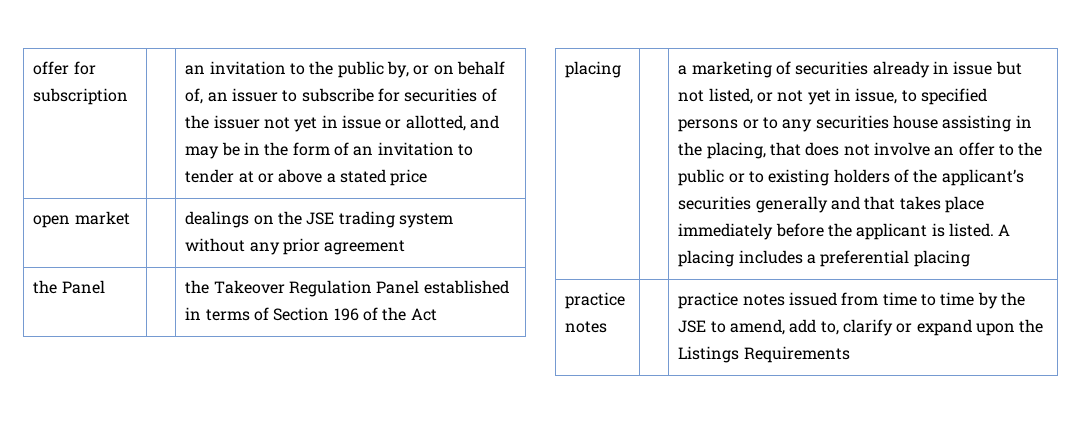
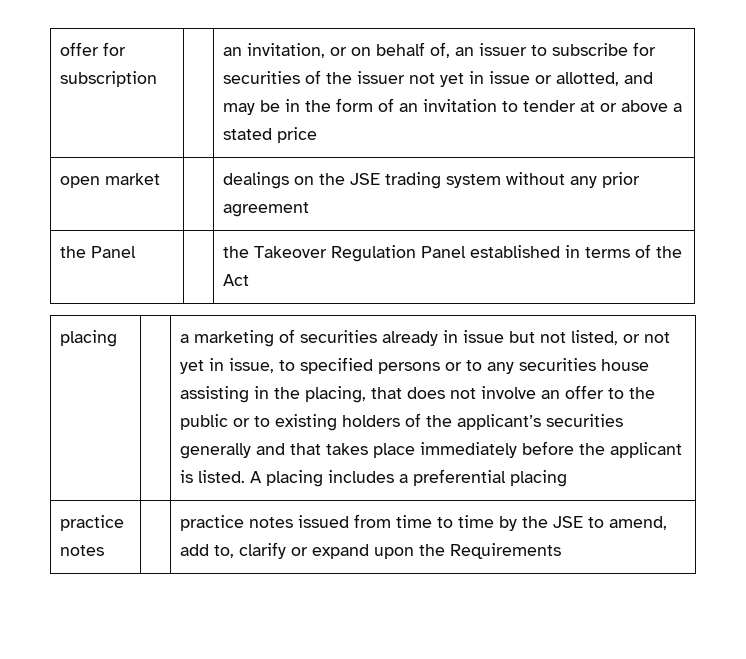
- an invitation to the public by, or on behalf of, an issuer to subscribe for securities of the issuer not yet in issue or allotted, and may be in the form of an invitation to tender at or above a stated price
+ an invitation, or on behalf of, an issuer to subscribe for securities of the issuer not yet in issue or allotted, and may be in the form of an invitation to tender at or above a stated price
- the Panel | | the Takeover Regulation Panel established in terms of Section 196 of the Act
+ the Panel | | the Takeover Regulation Panel established in terms of the Act
- practice notes | | practice notes issued from time to time by the JSE to amend, add to, clarify or expand upon the Listings Requirements
+ practice notes | | practice notes issued from time to time by the JSE to amend, add to, clarify or expand upon the Requirements

